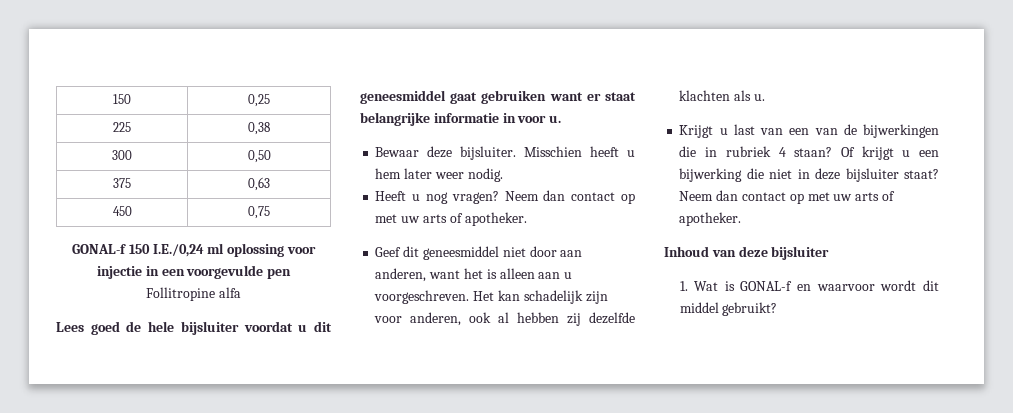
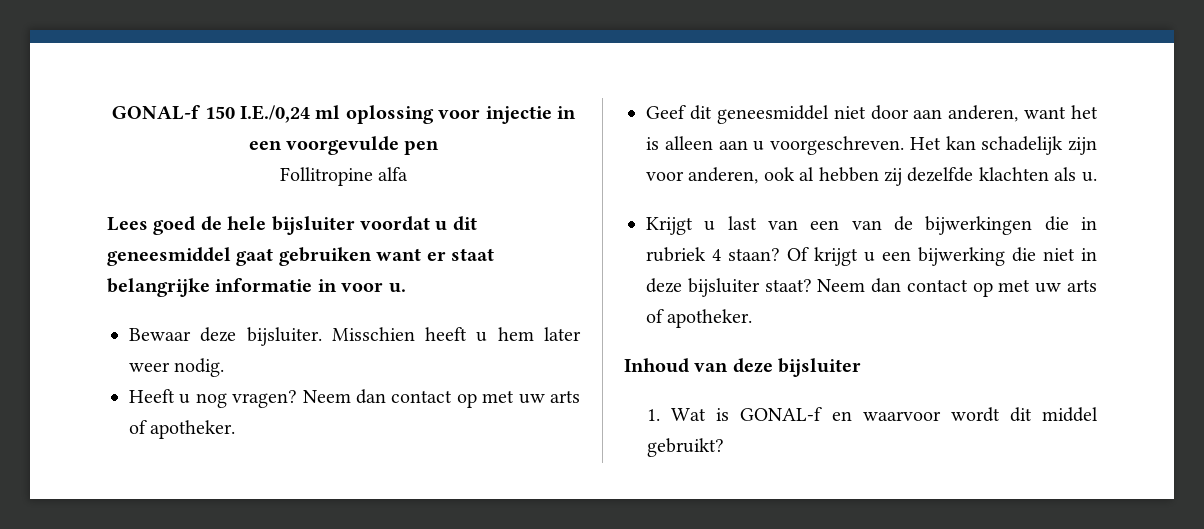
- 150 | 0,25
- 225 | 0,38
- 300 | 0,50
- 375 | 0,63
- 450 | 0,75

